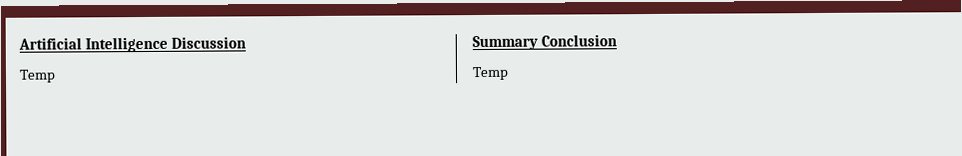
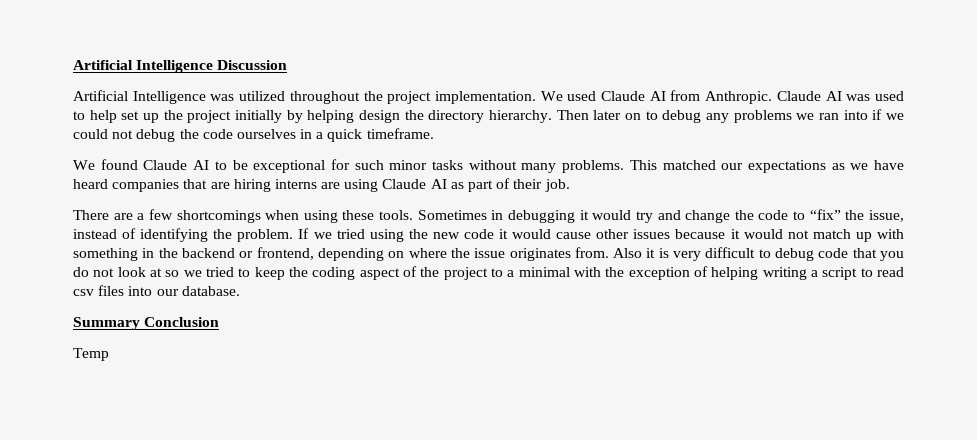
  Artificial Intelligence Discussion
- Temp
+ Artificial Intelligence was utilized throughout the project implementation. We used Claude AI from Anthropic. Claude AI was used to help set up the project initially by helping design the directory hierarchy. Then later on to debug any problems we ran into if we could not debug the code ourselves in a quick timeframe.
+ We found Claude AI to be exceptional for such minor tasks without many problems. This matched our expectations as we have heard companies that are hiring interns are using Claude AI as part of their job.
+ There are a few shortcomings when using these tools. Sometimes in debugging it would try and change the code to “fix” the issue, instead of identifying the problem. If we tried using the new code it would cause other issues because it would not match up with something in the backend or frontend, depending on where the issue originates from. Also it is very difficult to debug code that you do not look at so we tried to keep the coding aspect of the project to a minimal with the exception of helping writing a script to read csv files into our database.

